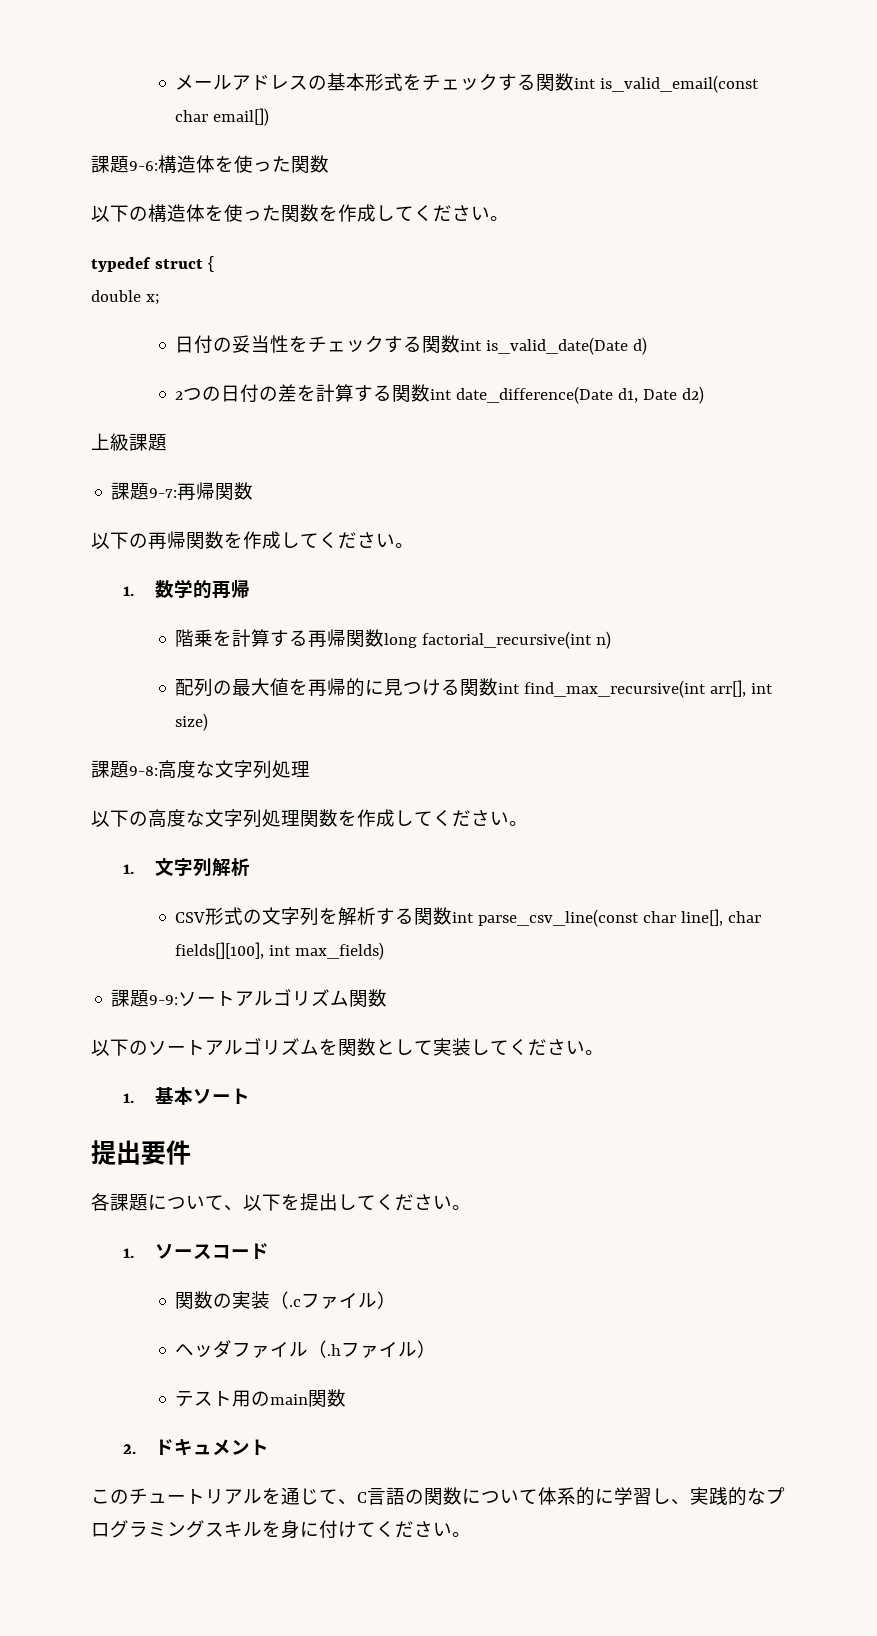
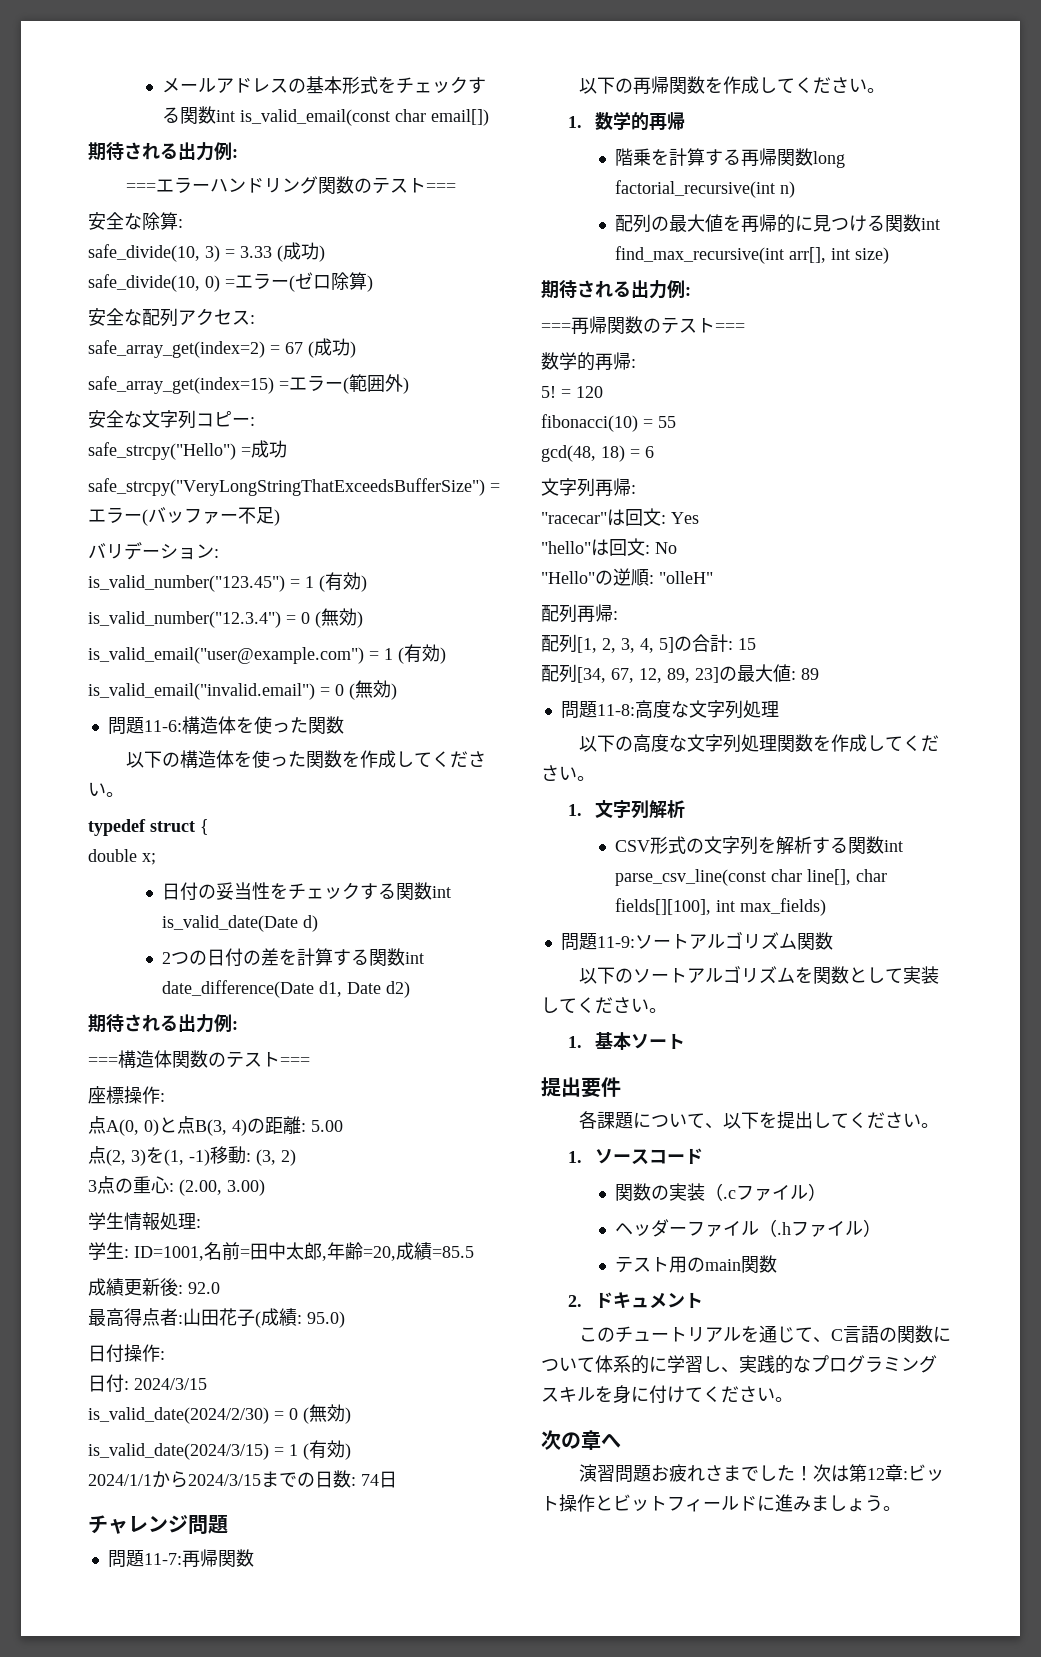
  メールアドレスの基本形式をチェックする関数int is_valid_email(const char email[])
- 課題9-6:構造体を使った関数
+ 期待される出力例:
+ ===エラーハンドリング関数のテスト===
+ 安全な除算:
+ safe_divide(10, 3) = 3.33 (成功)
+ safe_divide(10, 0) =エラー(ゼロ除算)
+ 安全な配列アクセス:
+ safe_array_get(index=2) = 67 (成功)
+ safe_array_get(index=15) =エラー(範囲外)
+ 安全な文字列コピー:
+ safe_strcpy("Hello") =成功
+ safe_strcpy("VeryLongStringThatExceedsBufferSize") =エラー(バッファー不足)
+ バリデーション:
+ is_valid_number("123.45") = 1 (有効)
+ is_valid_number("12.3.4") = 0 (無効)
+ is_valid_email("user@example.com") = 1 (有効)
+ is_valid_email("invalid.email") = 0 (無効)
+ 問題11-6:構造体を使った関数
  2つの日付の差を計算する関数int date_difference(Date d1, Date d2)
- 上級課題
+ 期待される出力例:
+ ===構造体関数のテスト===
+ 座標操作:
+ 点A(0, 0)と点B(3, 4)の距離: 5.00
+ 点(2, 3)を(1, -1)移動: (3, 2)
+ 3点の重心: (2.00, 3.00)
+ 学生情報処理:
+ 学生: ID=1001,名前=田中太郎,年齢=20,成績=85.5
+ 成績更新後: 92.0
+ 最高得点者:山田花子(成績: 95.0)
+ 日付操作:
+ 日付: 2024/3/15
+ is_valid_date(2024/2/30) = 0 (無効)
+ is_valid_date(2024/3/15) = 1 (有効)
+ 2024/1/1から2024/3/15までの日数: 74日
+ チャレンジ問題
- 課題9-7:再帰関数
+ 問題11-7:再帰関数
  配列の最大値を再帰的に見つける関数int find_max_recursive(int arr[], int size)
- 課題9-8:高度な文字列処理
+ 期待される出力例:
+ ===再帰関数のテスト===
+ 数学的再帰:
+ 5! = 120
+ fibonacci(10) = 55
+ gcd(48, 18) = 6
+ 文字列再帰:
+ "racecar"は回文: Yes
+ "hello"は回文: No
+ "Hello"の逆順: "olleH"
+ 配列再帰:
+ 配列[1, 2, 3, 4, 5]の合計: 15
+ 配列[34, 67, 12, 89, 23]の最大値: 89
+ 問題11-8:高度な文字列処理
- 課題9-9:ソートアルゴリズム関数
+ 問題11-9:ソートアルゴリズム関数
- ヘッダファイル（.hファイル）
+ ヘッダーファイル（.hファイル）
+ 次の章へ
+ 演習問題お疲れさまでした！次は第12章:ビット操作とビットフィールドに進みましょう。

